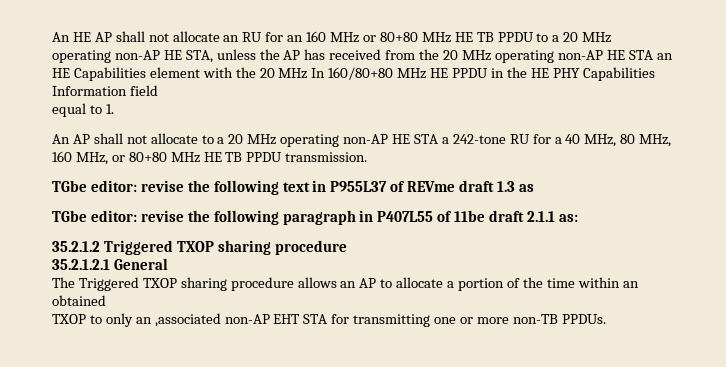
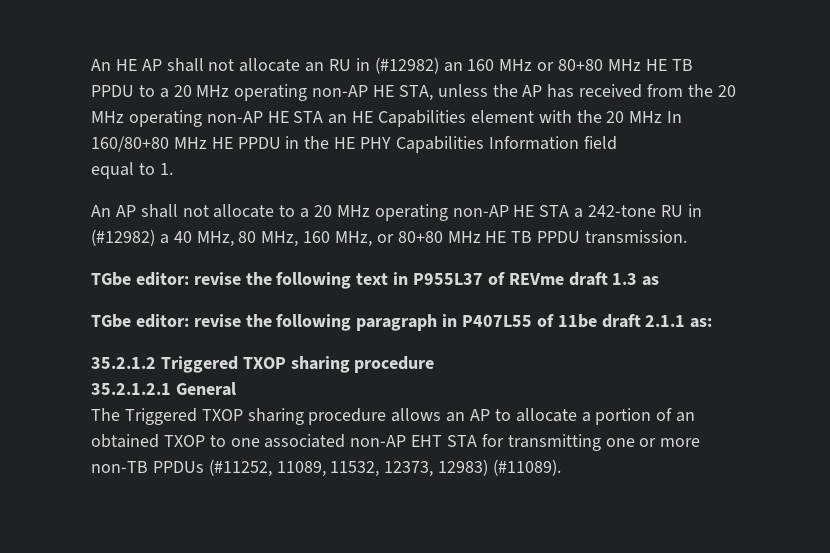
- An HE AP shall not allocate an RU for an 160 MHz or 80+80 MHz HE TB PPDU to a 20 MHz operating non-AP HE STA, unless the AP has received from the 20 MHz operating non-AP HE STA an HE Capabilities element with the 20 MHz In 160/80+80 MHz HE PPDU in the HE PHY Capabilities Information field
+ An HE AP shall not allocate an RU in (#12982) an 160 MHz or 80+80 MHz HE TB PPDU to a 20 MHz operating non-AP HE STA, unless the AP has received from the 20 MHz operating non-AP HE STA an HE Capabilities element with the 20 MHz In 160/80+80 MHz HE PPDU in the HE PHY Capabilities Information field
- An AP shall not allocate to a 20 MHz operating non-AP HE STA a 242-tone RU for a 40 MHz, 80 MHz, 160 MHz, or 80+80 MHz HE TB PPDU transmission.
+ An AP shall not allocate to a 20 MHz operating non-AP HE STA a 242-tone RU in (#12982) a 40 MHz, 80 MHz, 160 MHz, or 80+80 MHz HE TB PPDU transmission.
- The Triggered TXOP sharing procedure allows an AP to allocate a portion of the time within an obtained
- TXOP to only an ,associated non-AP EHT STA for transmitting one or more non-TB PPDUs.
+ The Triggered TXOP sharing procedure allows an AP to allocate a portion of an obtained TXOP to one associated non-AP EHT STA for transmitting one or more non-TB PPDUs (#11252, 11089, 11532, 12373, 12983) (#11089).

